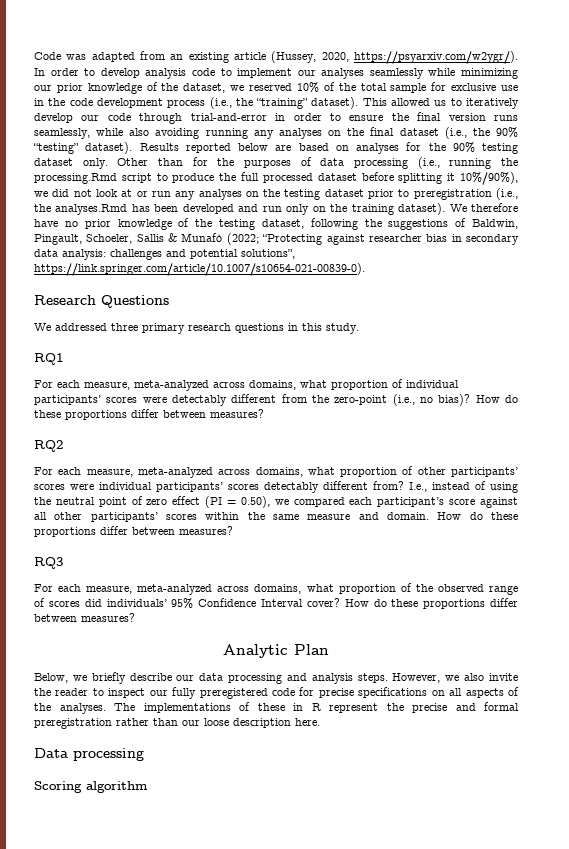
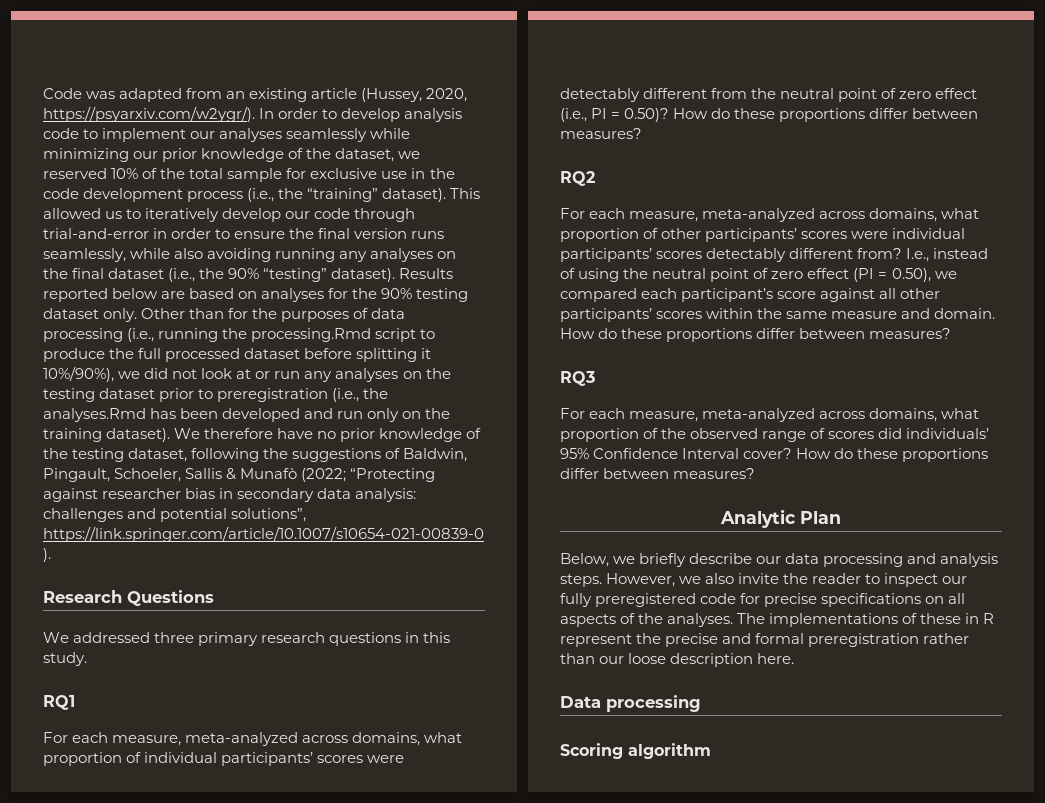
- For each measure, meta-analyzed across domains, what proportion of individual participants’ scores were detectably different from the zero-point (i.e., no bias)?
+ For each measure, meta-analyzed across domains, what proportion of individual participants’ scores were detectably different from the neutral point of zero effect (i.e., PI = 0.50)?

